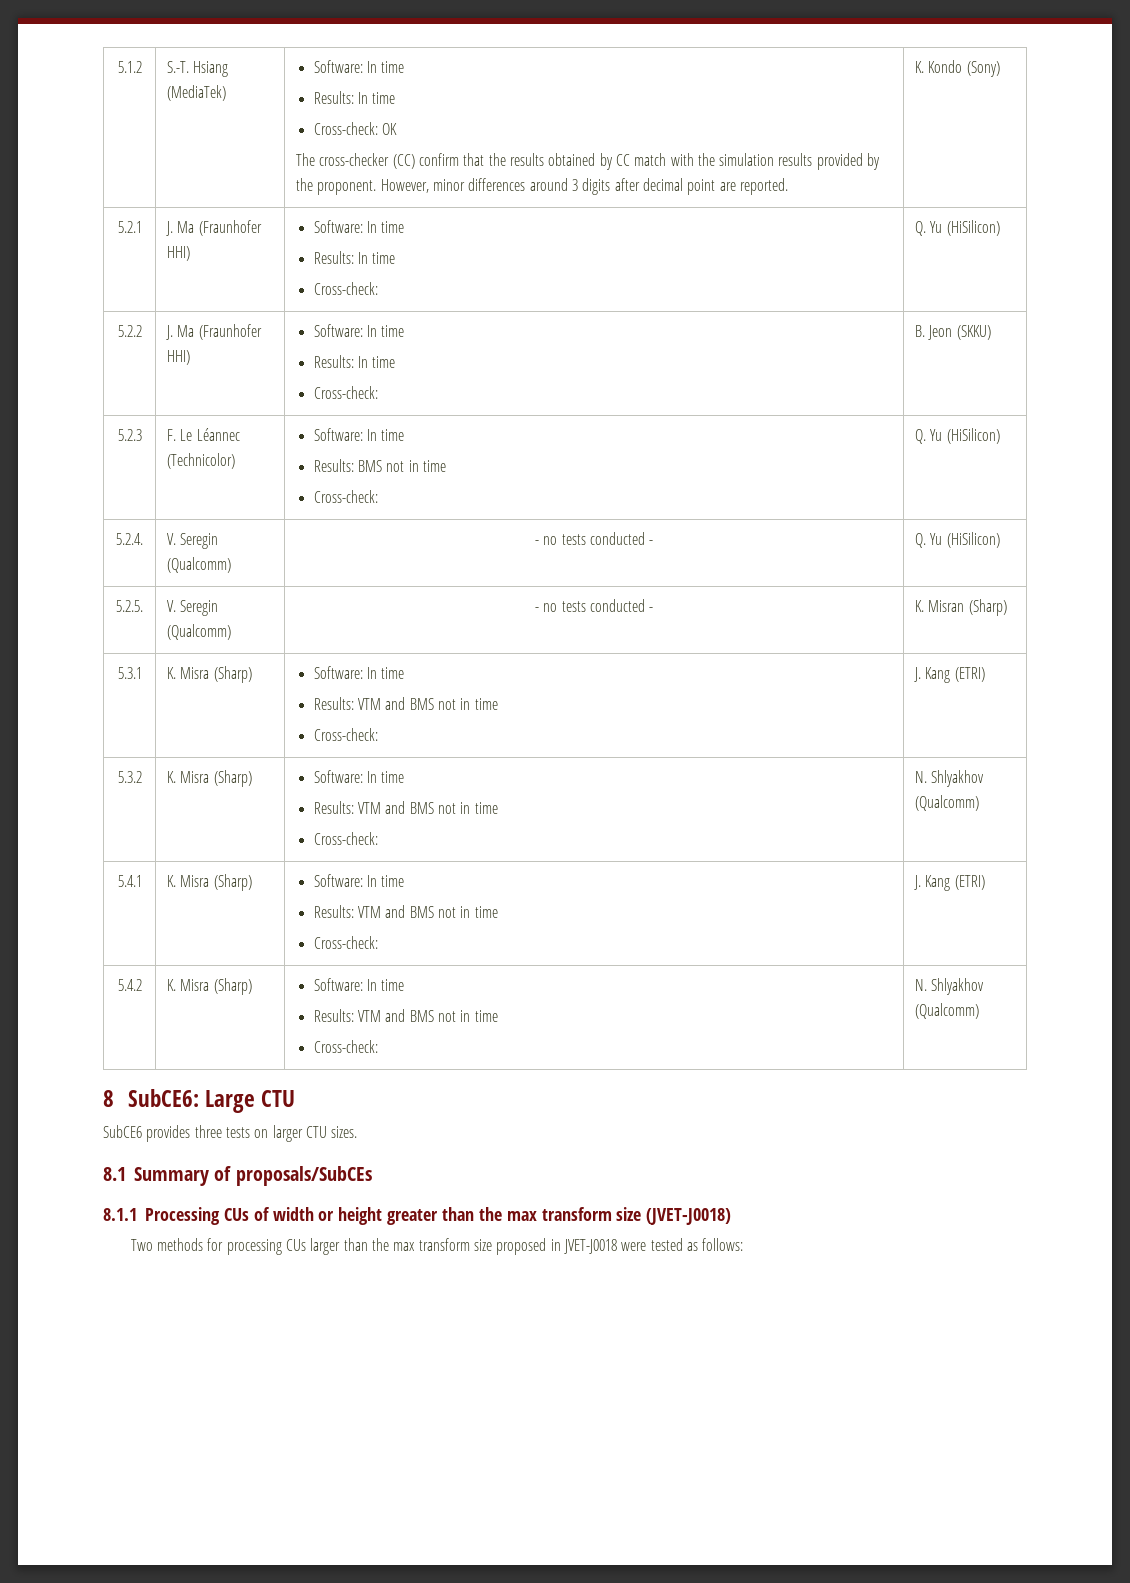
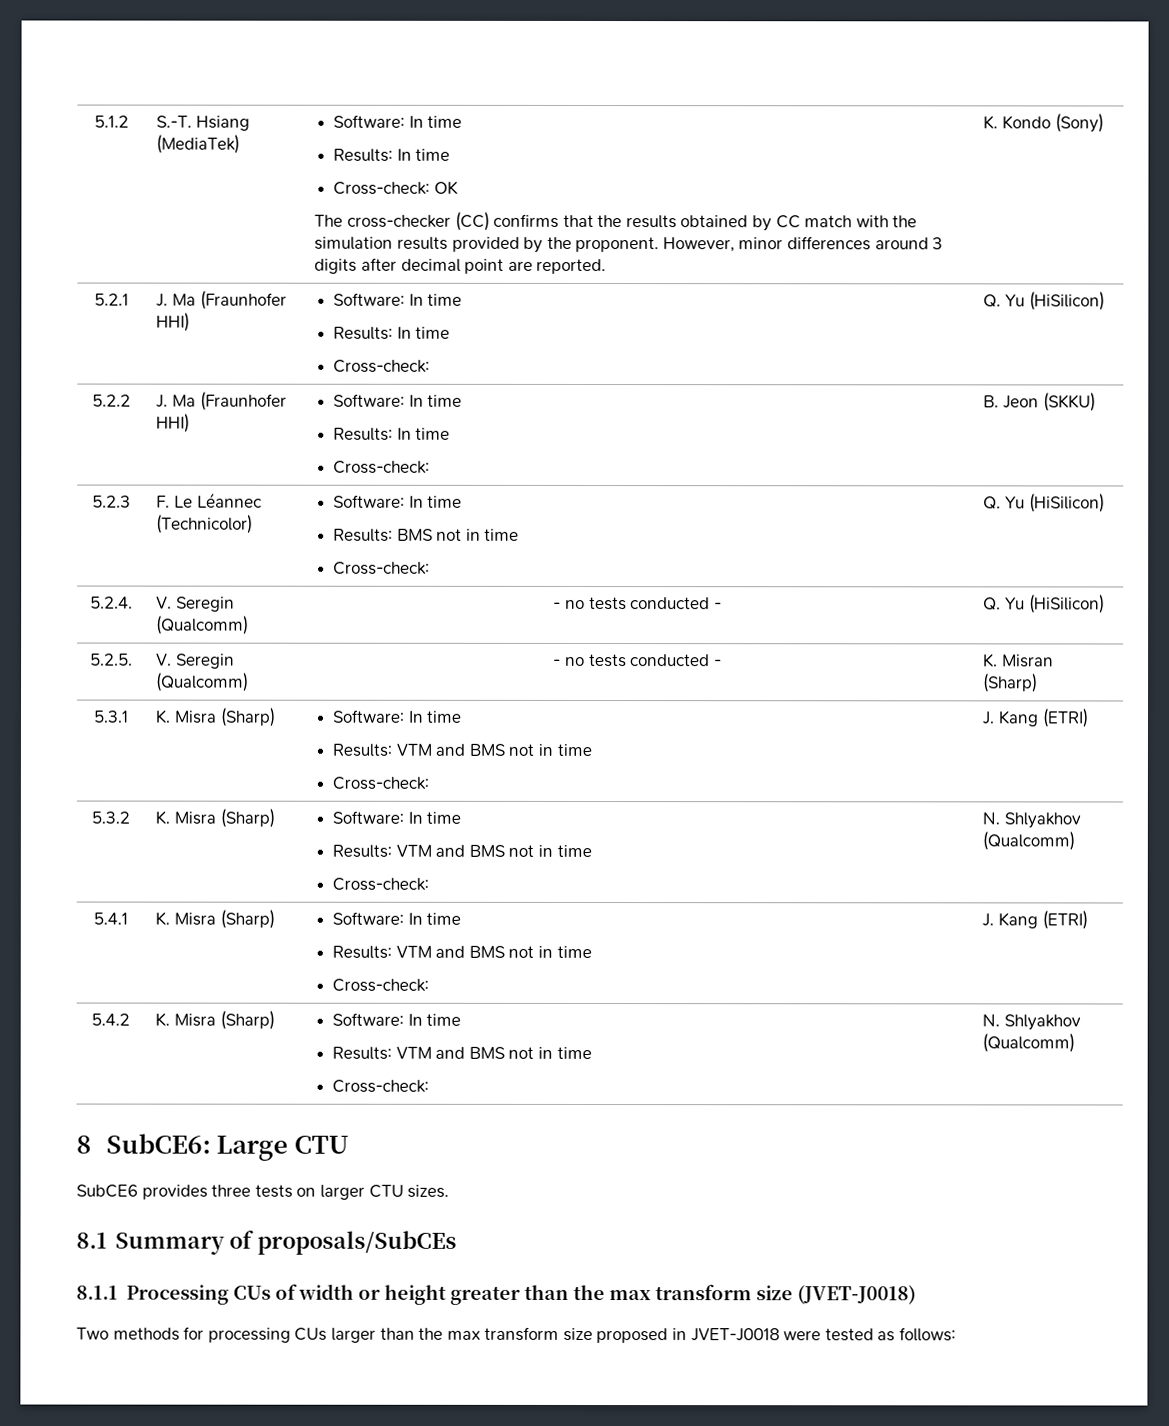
- The cross-checker (CC) confirm that the results obtained by CC match with the simulation results provided by the proponent.
+ The cross-checker (CC) confirms that the results obtained by CC match with the simulation results provided by the proponent.

